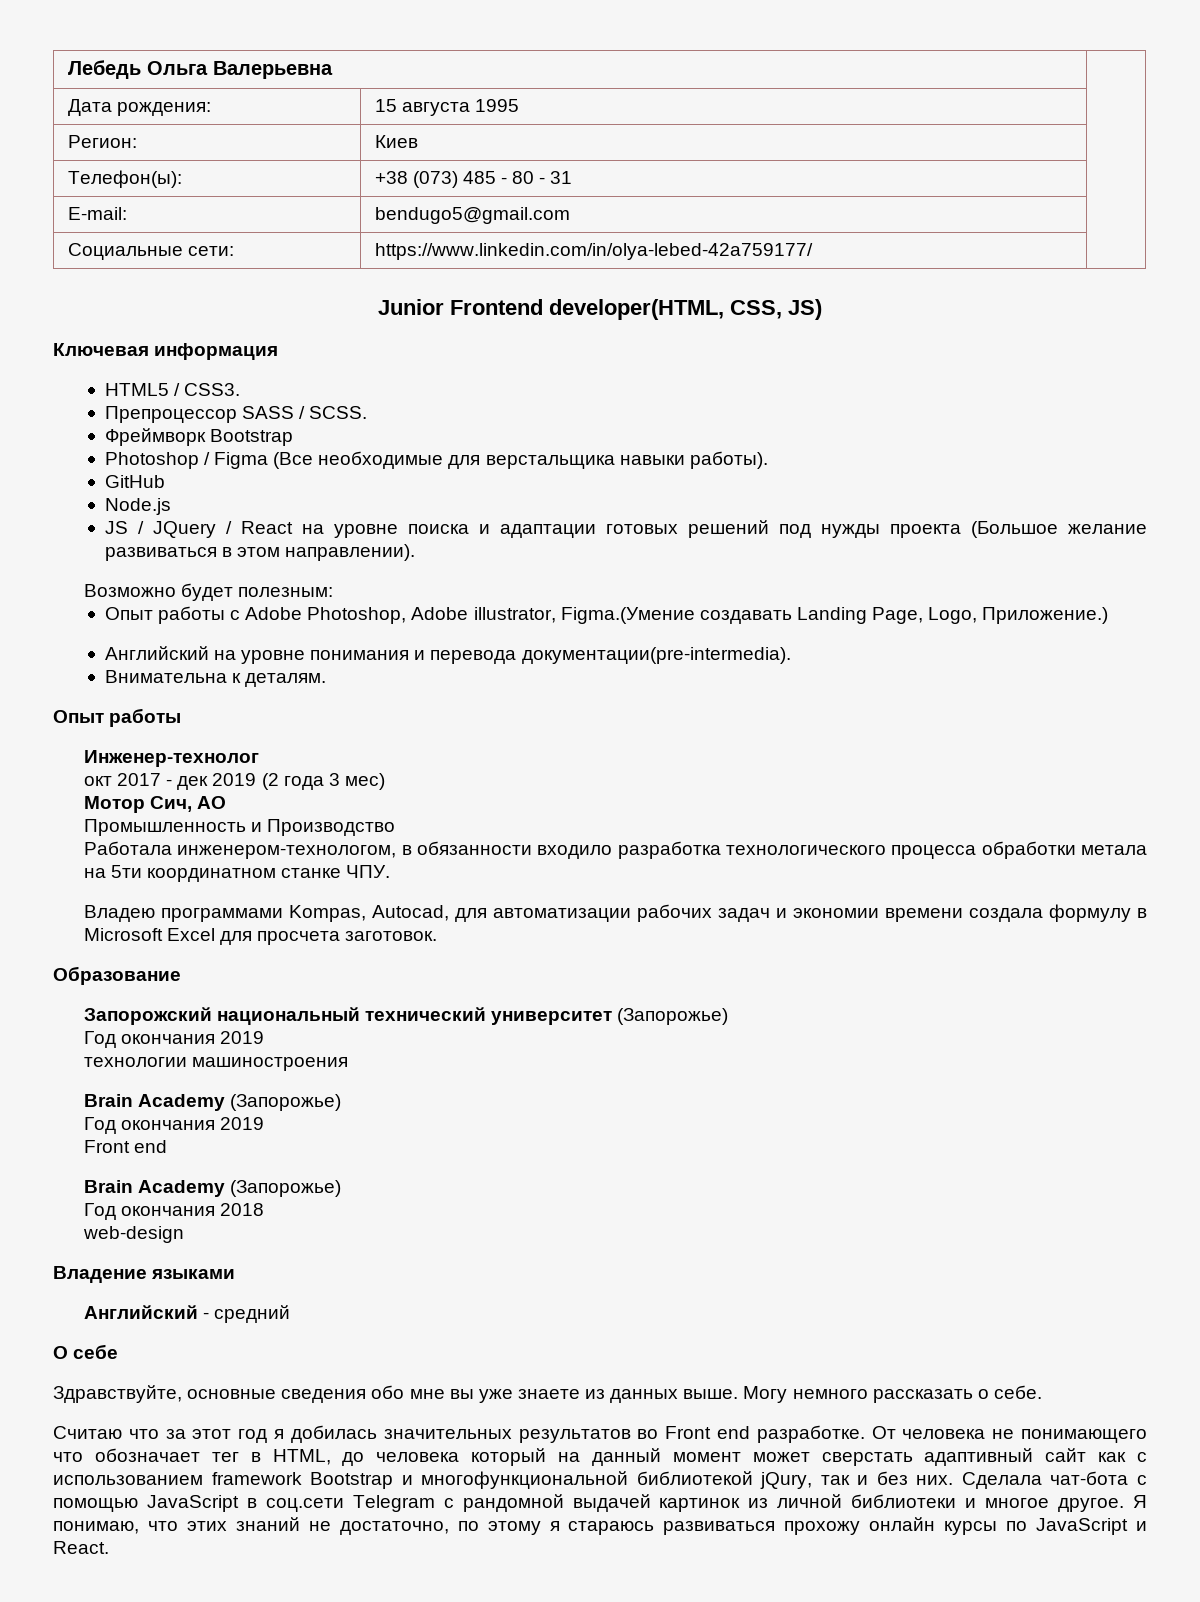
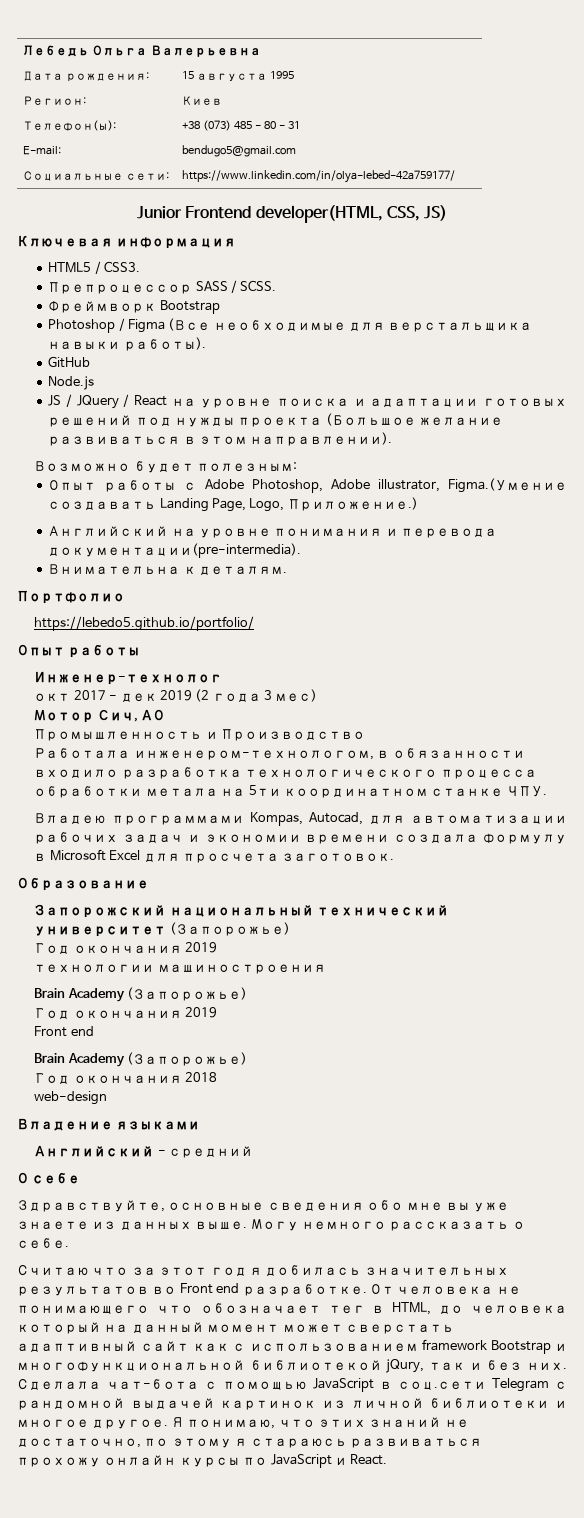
+ Портфолио
+ https://lebedo5.github.io/portfolio/

